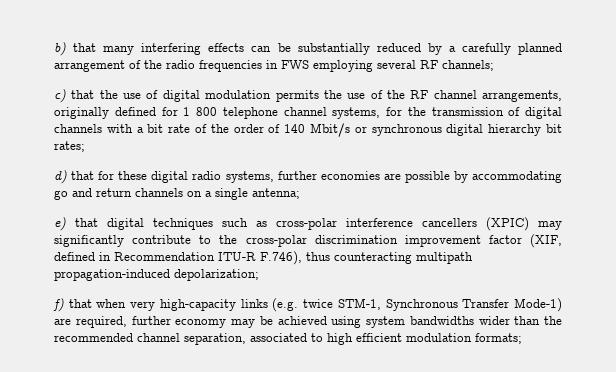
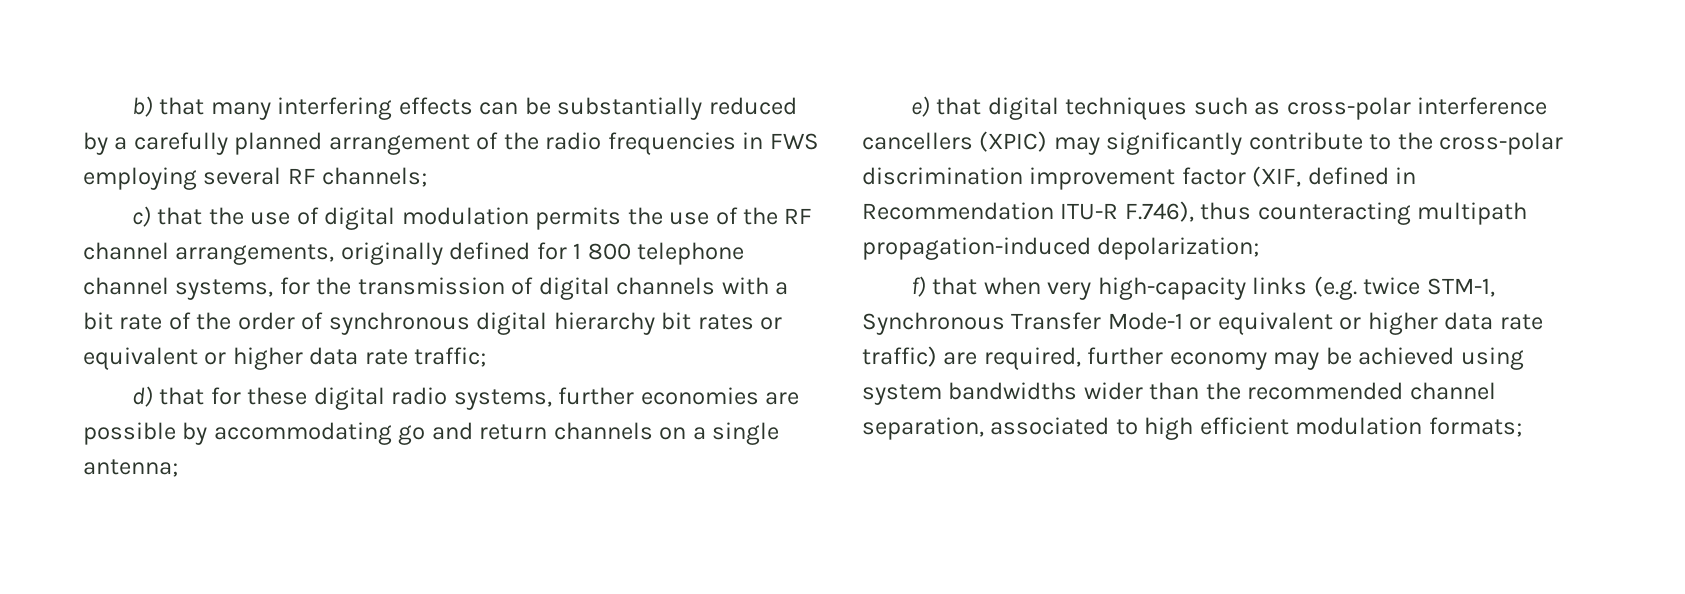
- c) that the use of digital modulation permits the use of the RF channel arrangements, originally defined for 1 800 telephone channel systems, for the transmission of digital channels with a bit rate of the order of 140 Mbit/s or synchronous digital hierarchy bit rates;
+ c) that the use of digital modulation permits the use of the RF channel arrangements, originally defined for 1 800 telephone channel systems, for the transmission of digital channels with a bit rate of the order of synchronous digital hierarchy bit rates or equivalent or higher data rate traffic;
- f) that when very high-capacity links (e.g. twice STM-1, Synchronous Transfer Mode-1) are required, further economy may be achieved using system bandwidths wider than the recommended channel separation, associated to high efficient modulation formats;
+ f) that when very high-capacity links (e.g. twice STM-1, Synchronous Transfer Mode-1 or equivalent or higher data rate traffic) are required, further economy may be achieved using system bandwidths wider than the recommended channel separation, associated to high efficient modulation formats;

